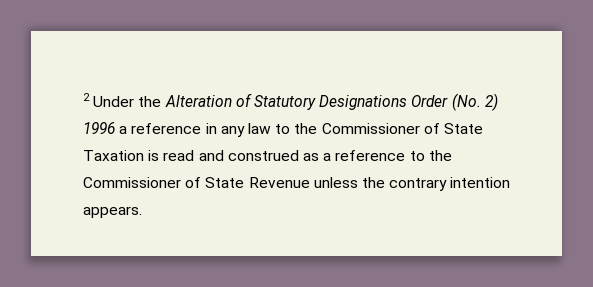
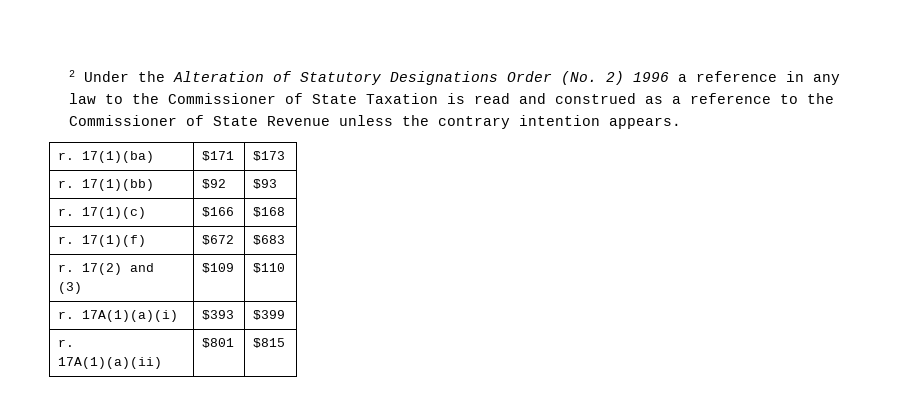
+ r. 17(1)(ba) | $171 | $173
+ r. 17(1)(bb) | $92 | $93
+ r. 17(1)(c) | $166 | $168
+ r. 17(1)(f) | $672 | $683
+ r. 17(2) and (3) | $109 | $110
+ r. 17A(1)(a)(i) | $393 | $399
+ r. 17A(1)(a)(ii) | $801 | $815

